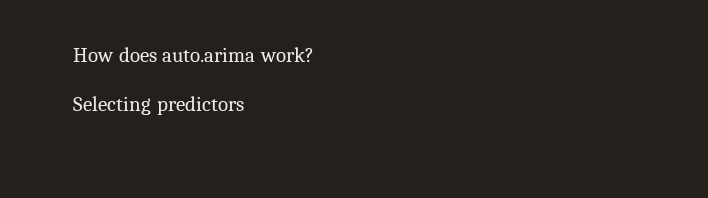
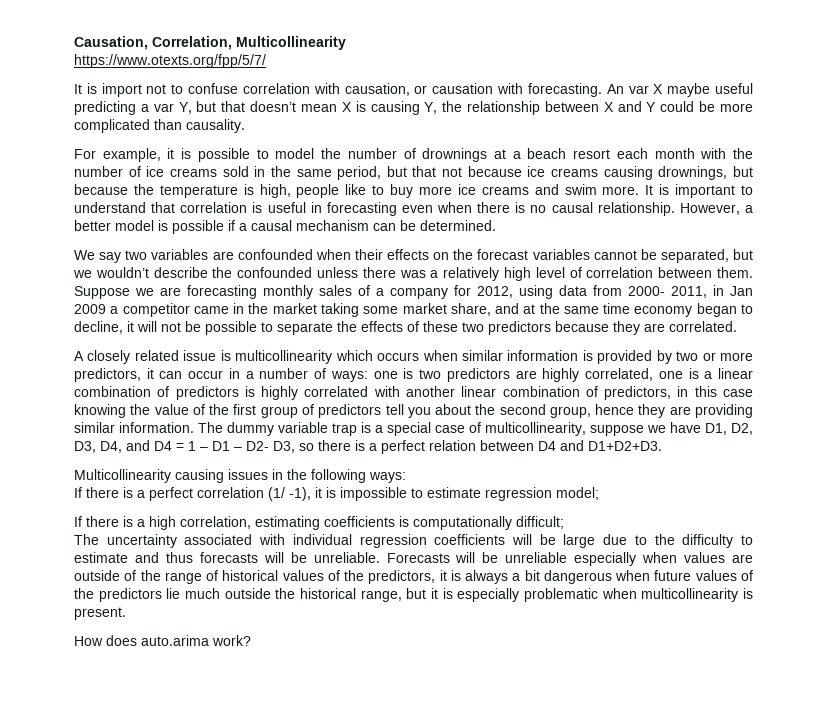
+ Causation, Correlation, Multicollinearity
+ https://www.otexts.org/fpp/5/7/
+ It is import not to confuse correlation with causation, or causation with forecasting. An var X maybe useful predicting a var Y, but that doesn’t mean X is causing Y, the relationship between X and Y could be more complicated than causality.
+ For example, it is possible to model the number of drownings at a beach resort each month with the number of ice creams sold in the same period, but that not because ice creams causing drownings, but because the temperature is high, people like to buy more ice creams and swim more. It is important to understand that correlation is useful in forecasting even when there is no causal relationship. However, a better model is possible if a causal mechanism can be determined.
+ We say two variables are confounded when their effects on the forecast variables cannot be separated, but we wouldn’t describe the confounded unless there was a relatively high level of correlation between them. Suppose we are forecasting monthly sales of a company for 2012, using data from 2000- 2011, in Jan 2009 a competitor came in the market taking some market share, and at the same time economy began to decline, it will not be possible to separate the effects of these two predictors because they are correlated.
+ A closely related issue is multicollinearity which occurs when similar information is provided by two or more predictors, it can occur in a number of ways: one is two predictors are highly correlated, one is a linear combination of predictors is highly correlated with another linear combination of predictors, in this case knowing the value of the first group of predictors tell you about the second group, hence they are providing similar information. The dummy variable trap is a special case of multicollinearity, suppose we have D1, D2, D3, D4, and D4 = 1 – D1 – D2- D3, so there is a perfect relation between D4 and D1+D2+D3.
+ Multicollinearity causing issues in the following ways:
+ If there is a perfect correlation (1/ -1), it is impossible to estimate regression model;
+ If there is a high correlation, estimating coefficients is computationally difficult;
+ The uncertainty associated with individual regression coefficients will be large due to the difficulty to estimate and thus forecasts will be unreliable. Forecasts will be unreliable especially when values are outside of the range of historical values of the predictors, it is always a bit dangerous when future values of the predictors lie much outside the historical range, but it is especially problematic when multicollinearity is present.
- Selecting predictors

